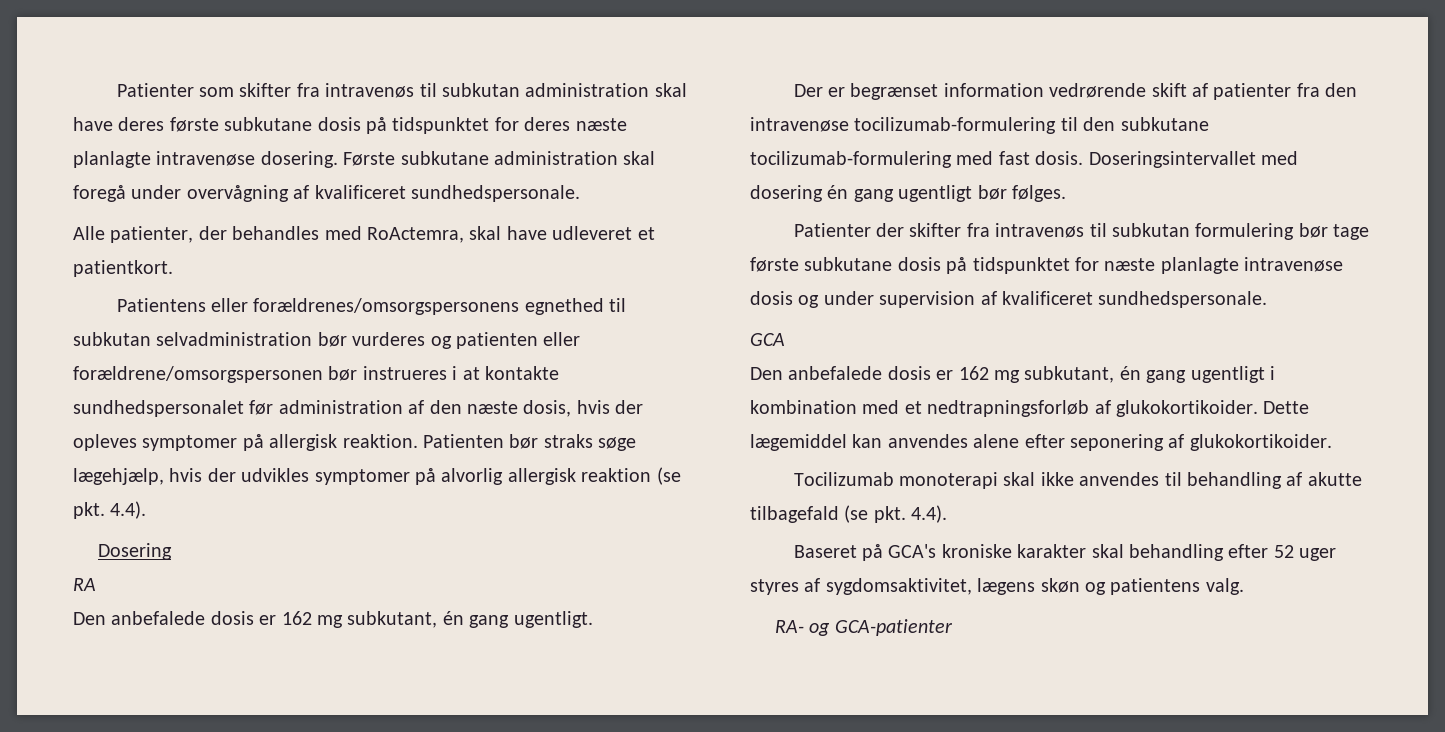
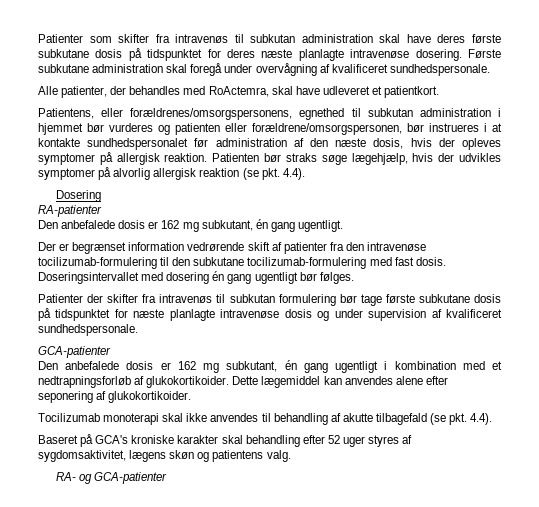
- Patientens eller forældrenes/omsorgspersonens egnethed til subkutan selvadministration bør vurderes og patienten eller forældrene/omsorgspersonen bør instrueres i at kontakte sundhedspersonalet før administration af den næste dosis, hvis der opleves symptomer på allergisk reaktion.
+ Patientens, eller forældrenes/omsorgspersonens, egnethed til subkutan administration i hjemmet bør vurderes og patienten eller forældrene/omsorgspersonen, bør instrueres i at kontakte sundhedspersonalet før administration af den næste dosis, hvis der opleves symptomer på allergisk reaktion.
- RA
+ RA-patienter
  Patienter der skifter fra intravenøs til subkutan formulering bør tage første subkutane dosis på tidspunktet for næste planlagte intravenøse dosis og under supervision af kvalificeret sundhedspersonale.
- GCA
+ GCA-patienter

